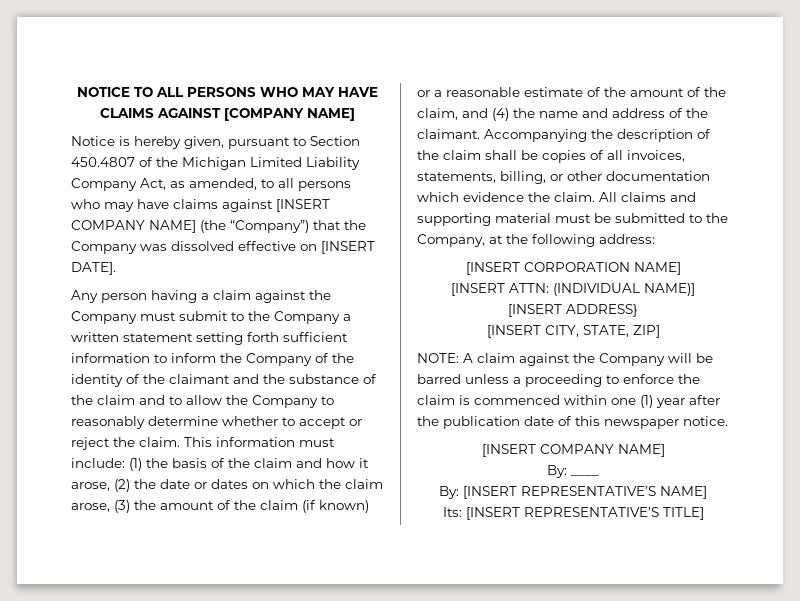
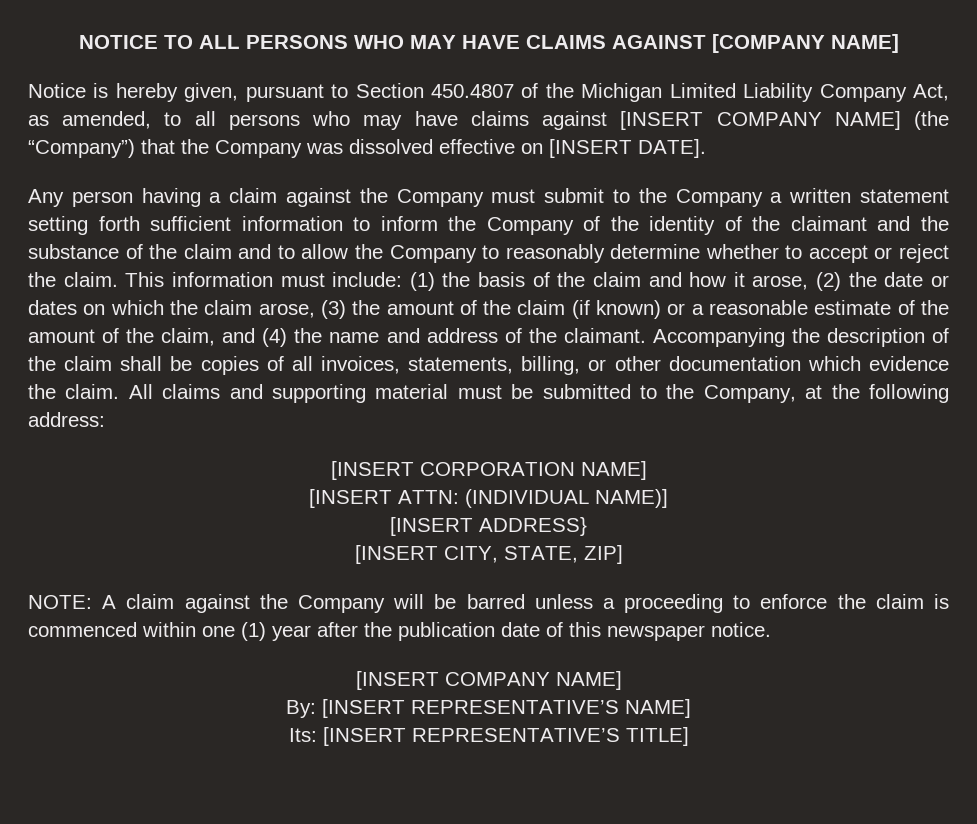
- By: ____

